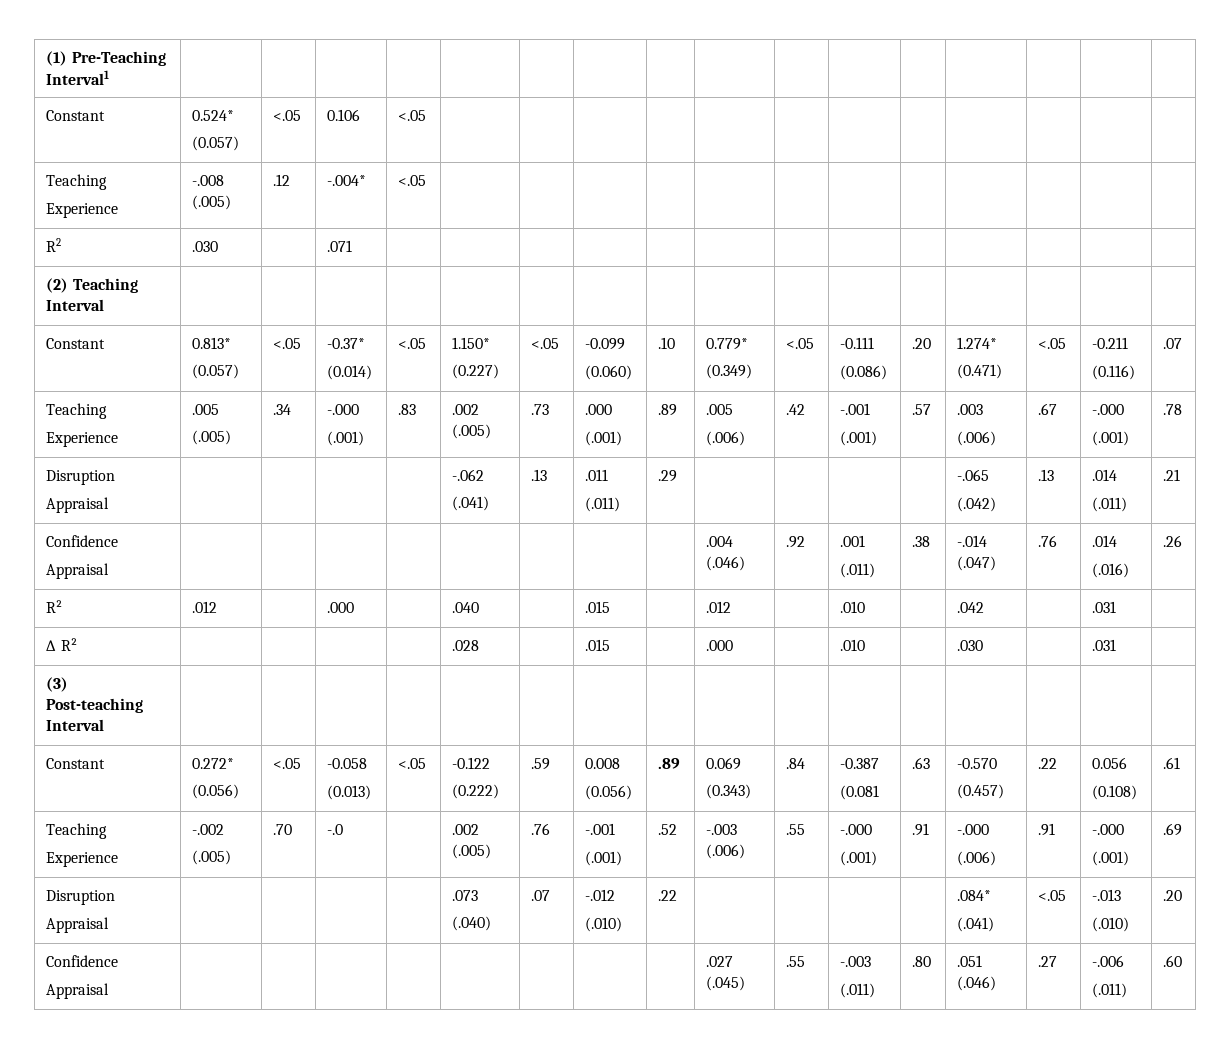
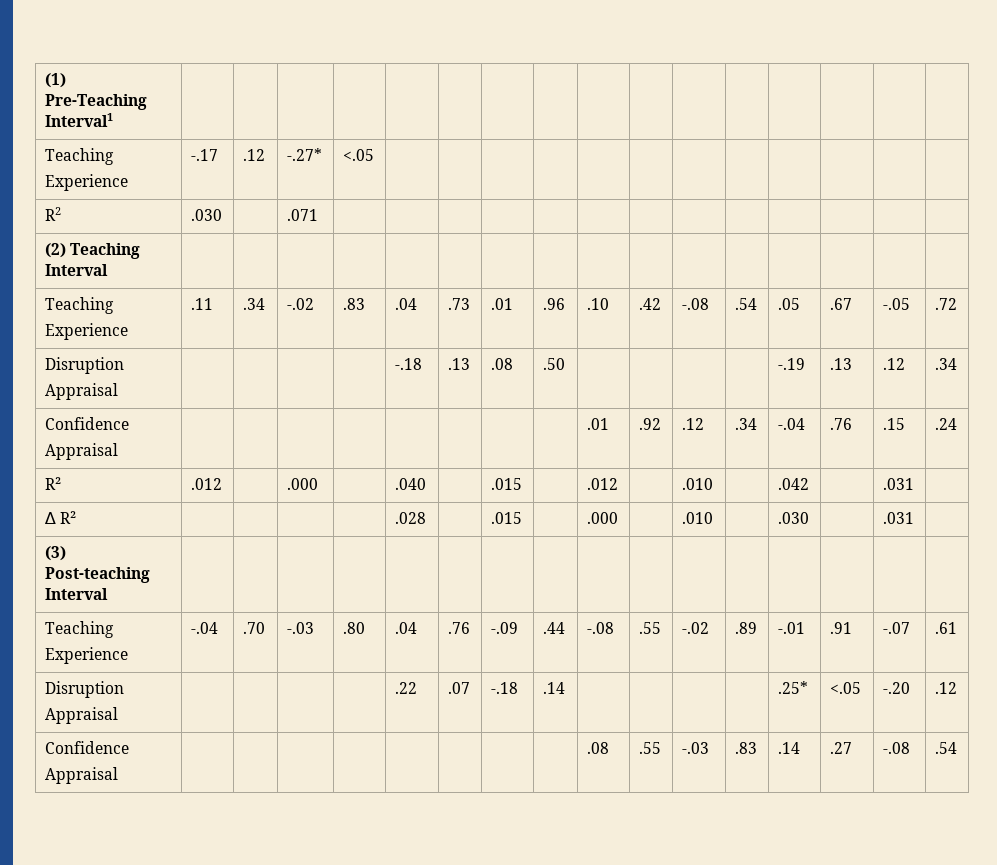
  (1) Pre-Teaching Interval1 | | | | | | | | | | | | | | | |
- Constant | 0.524*
- (0.057) | <.05 | 0.106 | <.05 | | | | | | | | | | | |
  Teaching
- Experience | -.008 (.005) | .12 | -.004* | <.05 | | | | | | | | | | | |
+ Experience | -.17 | .12 | -.27* | <.05 | | | | | | | | | | | |
  (2) Teaching Interval | | | | | | | | | | | | | | | |
- Constant | 0.813*
- (0.057) | <.05 | -0.37*
- (0.014) | <.05 | 1.150*
- (0.227) | <.05 | -0.099
- (0.060) | .10 | 0.779*
- (0.349) | <.05 | -0.111
- (0.086) | .20 | 1.274*
- (0.471) | <.05 | -0.211
- (0.116) | .07
  Teaching
- Experience | .005
- (.005) | .34 | -.000
- (.001) | .83 | .002 (.005) | .73 | .000
- (.001) | .89 | .005
- (.006) | .42 | -.001
- (.001) | .57 | .003
- (.006) | .67 | -.000
- (.001) | .78
+ Experience | .11 | .34 | -.02 | .83 | .04 | .73 | .01 | .96 | .10 | .42 | -.08 | .54 | .05 | .67 | -.05 | .72
  Disruption
- Appraisal | | | | | -.062
- (.041) | .13 | .011
- (.011) | .29 | | | | | -.065
- (.042) | .13 | .014
- (.011) | .21
+ Appraisal | | | | | -.18 | .13 | .08 | .50 | | | | | -.19 | .13 | .12 | .34
  Confidence
- Appraisal | | | | | | | | | .004 (.046) | .92 | .001
- (.011) | .38 | -.014 (.047) | .76 | .014
- (.016) | .26
+ Appraisal | | | | | | | | | .01 | .92 | .12 | .34 | -.04 | .76 | .15 | .24
  (3) Post-teaching Interval | | | | | | | | | | | | | | | |
- Constant | 0.272*
- (0.056) | <.05 | -0.058
- (0.013) | <.05 | -0.122
- (0.222) | .59 | 0.008
- (0.056) | .89 | 0.069
- (0.343) | .84 | -0.387
- (0.081 | .63 | -0.570
- (0.457) | .22 | 0.056
- (0.108) | .61
  Teaching
- Experience | -.002
- (.005) | .70 | -.0 | | .002 (.005) | .76 | -.001
- (.001) | .52 | -.003 (.006) | .55 | -.000
- (.001) | .91 | -.000
- (.006) | .91 | -.000
- (.001) | .69
+ Experience | -.04 | .70 | -.03 | .80 | .04 | .76 | -.09 | .44 | -.08 | .55 | -.02 | .89 | -.01 | .91 | -.07 | .61
  Disruption
- Appraisal | | | | | .073
- (.040) | .07 | -.012
- (.010) | .22 | | | | | .084*
- (.041) | <.05 | -.013
- (.010) | .20
+ Appraisal | | | | | .22 | .07 | -.18 | .14 | | | | | .25* | <.05 | -.20 | .12
  Confidence
- Appraisal | | | | | | | | | .027 (.045) | .55 | -.003
- (.011) | .80 | .051 (.046) | .27 | -.006
- (.011) | .60
+ Appraisal | | | | | | | | | .08 | .55 | -.03 | .83 | .14 | .27 | -.08 | .54

